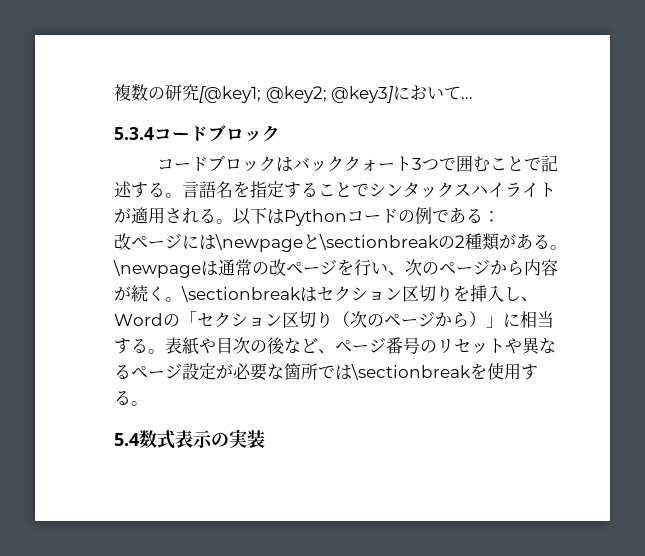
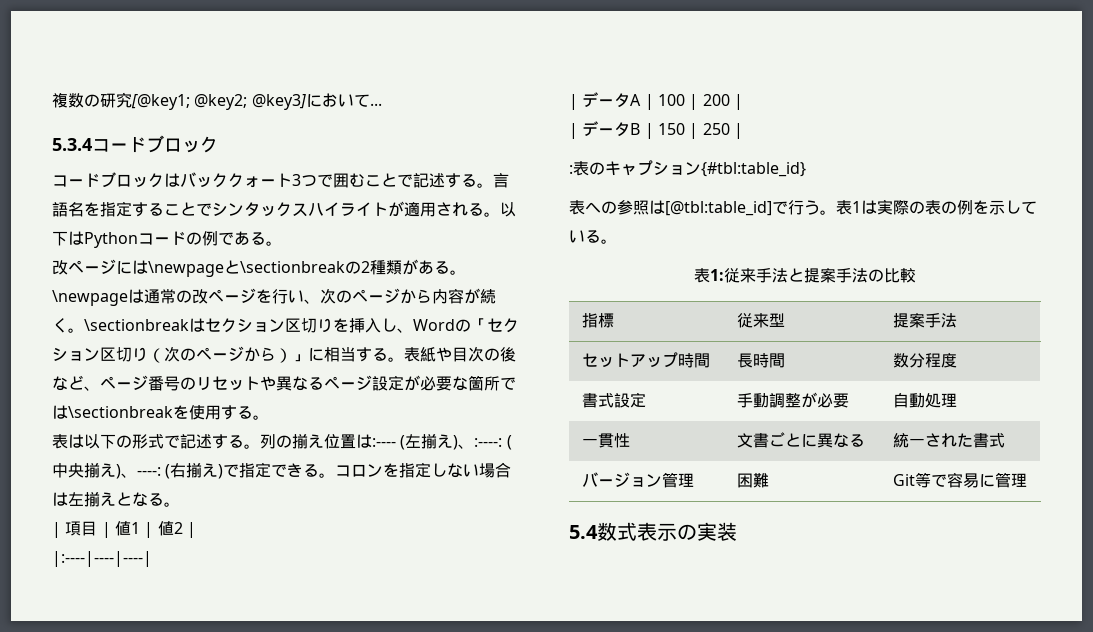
- 以下はPythonコードの例である：
+ 以下はPythonコードの例である。
+ 表は以下の形式で記述する。列の揃え位置は:---- (左揃え)、:----: (中央揃え)、----: (右揃え)で指定できる。コロンを指定しない場合は左揃えとなる。
+ | 項目 | 値1 | 値2 |
+ |:----|----|----|
+ | データA | 100 | 200 |
+ | データB | 150 | 250 |
+ :表のキャプション{#tbl:table_id}
+ 表への参照は[@tbl:table_id]で行う。表1は実際の表の例を示している。
+ 表1:従来手法と提案手法の比較
+ 指標 | 従来型 | 提案手法
+ セットアップ時間 | 長時間 | 数分程度
+ 書式設定 | 手動調整が必要 | 自動処理
+ 一貫性 | 文書ごとに異なる | 統一された書式
+ バージョン管理 | 困難 | Git等で容易に管理

